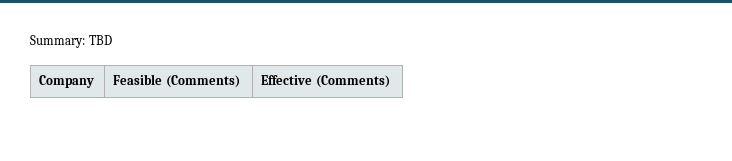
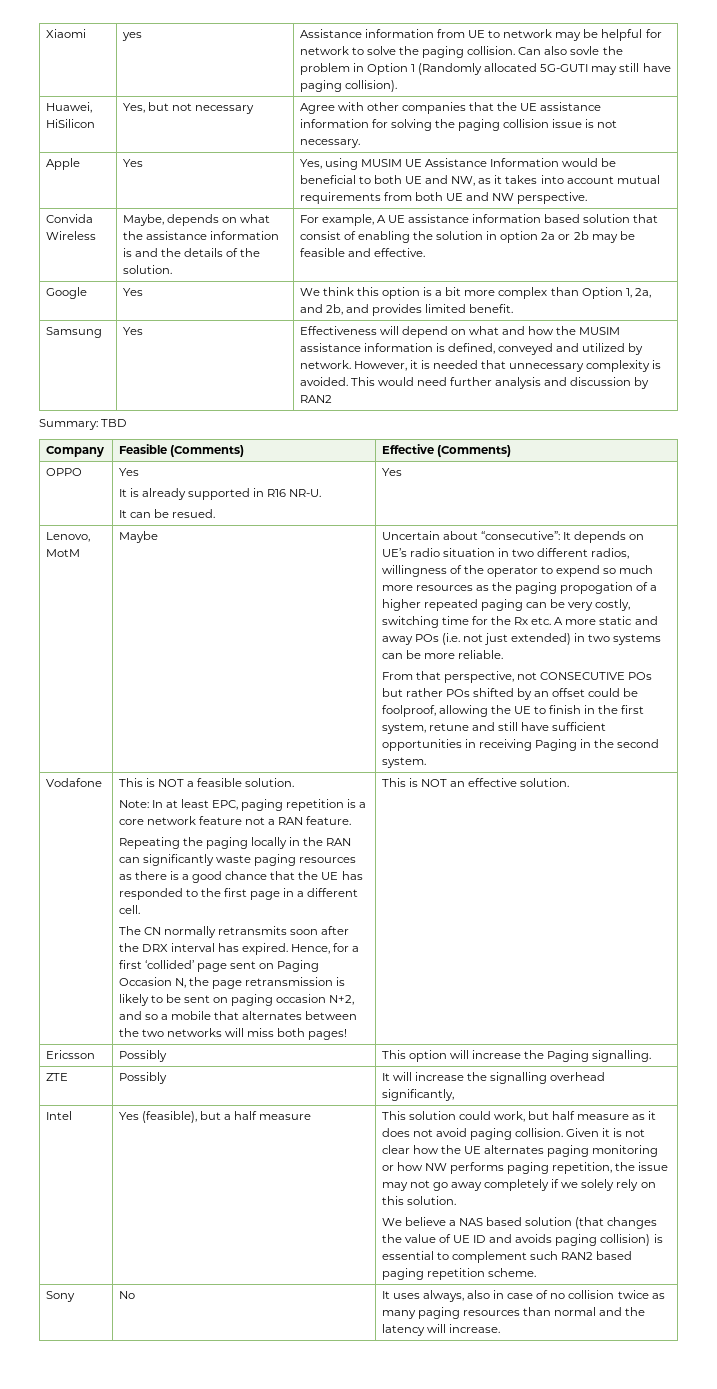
+ Xiaomi | yes | Assistance information from UE to network may be helpful for network to solve the paging collision. Can also sovle the problem in Option 1 (Randomly allocated 5G-GUTI may still have paging collision).
+ Huawei, HiSilicon | Yes, but not necessary | Agree with other companies that the UE assistance information for solving the paging collision issue is not necessary.
+ Apple | Yes | Yes, using MUSIM UE Assistance Information would be beneficial to both UE and NW, as it takes into account mutual requirements from both UE and NW perspective.
+ Convida Wireless | Maybe, depends on what the assistance information is and the details of the solution. | For example, A UE assistance information based solution that consist of enabling the solution in option 2a or 2b may be feasible and effective.
+ Google | Yes | We think this option is a bit more complex than Option 1, 2a, and 2b, and provides limited benefit.
+ Samsung | Yes | Effectiveness will depend on what and how the MUSIM assistance information is defined, conveyed and utilized by network. However, it is needed that unnecessary complexity is avoided. This would need further analysis and discussion by RAN2
+ OPPO | Yes
+ It is already supported in R16 NR-U.
+ It can be resued. | Yes
+ Lenovo, MotM | Maybe | Uncertain about “consecutive”: It depends on UE’s radio situation in two different radios, willingness of the operator to expend so much more resources as the paging propogation of a higher repeated paging can be very costly, switching time for the Rx etc. A more static and away POs (i.e. not just extended) in two systems can be more reliable.
+ From that perspective, not CONSECUTIVE POs but rather POs shifted by an offset could be foolproof, allowing the UE to finish in the first system, retune and still have sufficient opportunities in receiving Paging in the second system.
+ Vodafone | This is NOT a feasible solution.
+ Note: In at least EPC, paging repetition is a core network feature not a RAN feature.
+ Repeating the paging locally in the RAN can significantly waste paging resources as there is a good chance that the UE has responded to the first page in a different cell.
+ The CN normally retransmits soon after the DRX interval has expired. Hence, for a first ‘collided’ page sent on Paging Occasion N, the page retransmission is likely to be sent on paging occasion N+2, and so a mobile that alternates between the two networks will miss both pages! | This is NOT an effective solution.
+ Ericsson | Possibly | This option will increase the Paging signalling.
+ ZTE | Possibly | It will increase the signalling overhead significantly,
+ Intel | Yes (feasible), but a half measure | This solution could work, but half measure as it does not avoid paging collision. Given it is not clear how the UE alternates paging monitoring or how NW performs paging repetition, the issue may not go away completely if we solely rely on this solution.
+ We believe a NAS based solution (that changes the value of UE ID and avoids paging collision) is essential to complement such RAN2 based paging repetition scheme.
+ Sony | No | It uses always, also in case of no collision twice as many paging resources than normal and the latency will increase.

